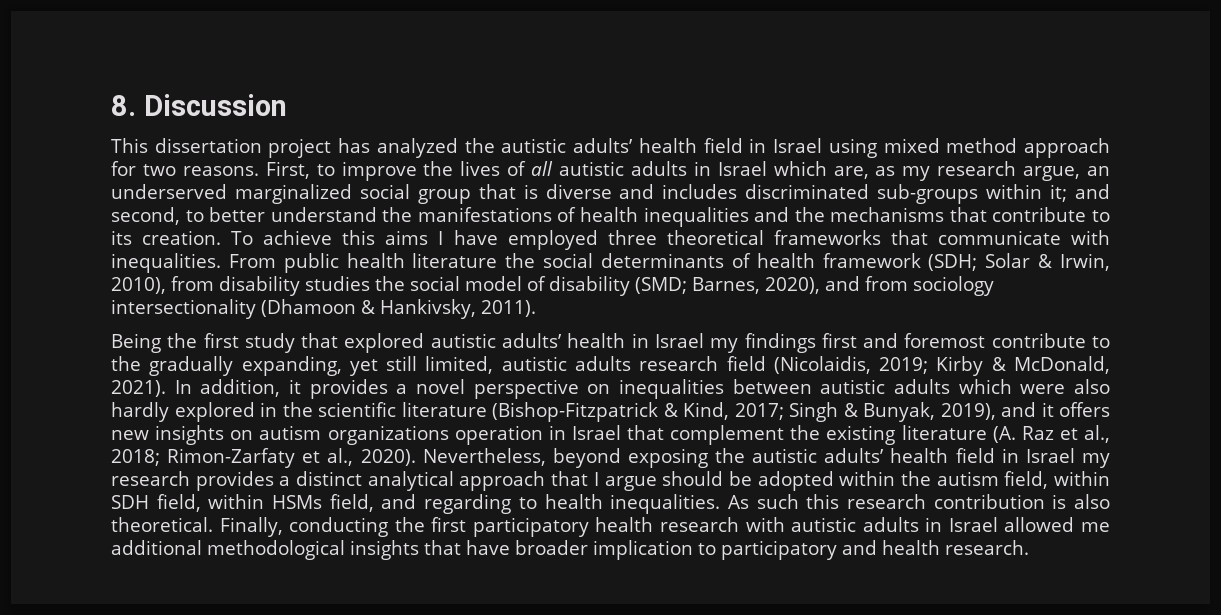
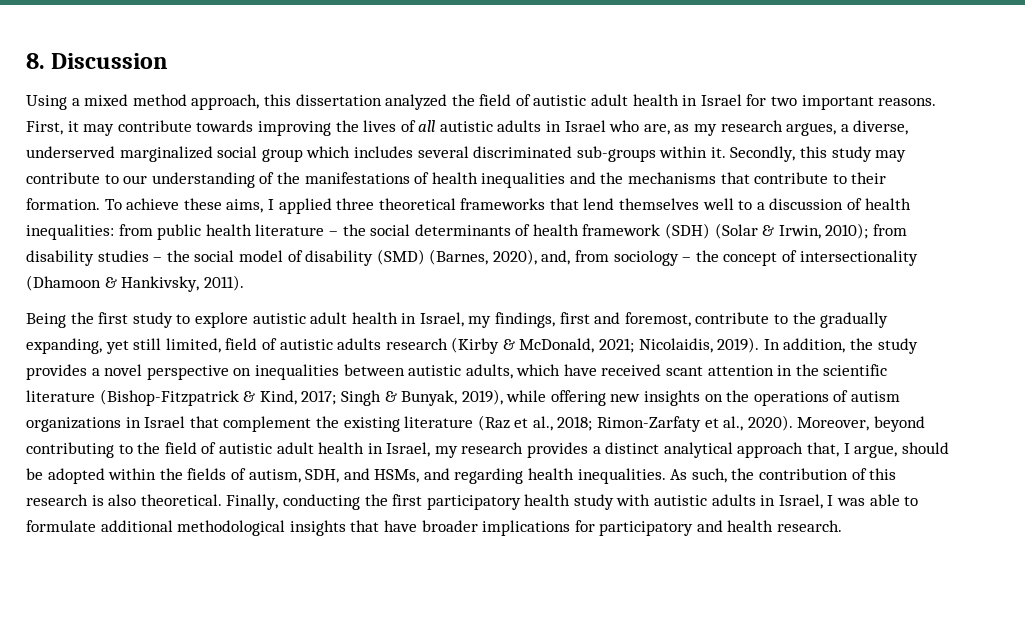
- This dissertation project has analyzed the autistic adults’ health field in Israel using mixed method approach for two reasons.
+ Using a mixed method approach, this dissertation analyzed the field of autistic adult health in Israel for two important reasons.
- First, to improve the lives of all autistic adults in Israel which are, as my research argue, an underserved marginalized social group that is diverse and includes discriminated sub-groups within it; and second, to better understand the manifestations of health inequalities and the mechanisms that contribute to its creation. To achieve this aims I have employed three theoretical frameworks that communicate with inequalities. From public health literature the social determinants of health framework (SDH; Solar & Irwin, 2010), from disability studies the social model of disability (SMD; Barnes, 2020), and from sociology intersectionality (Dhamoon & Hankivsky, 2011).
+ First, it may contribute towards improving the lives of all autistic adults in Israel who are, as my research argues, a diverse, underserved marginalized social group which includes several discriminated sub-groups within it. Secondly, this study may contribute to our understanding of the manifestations of health inequalities and the mechanisms that contribute to their formation. To achieve these aims, I applied three theoretical frameworks that lend themselves well to a discussion of health inequalities: from public health literature – the social determinants of health framework (SDH) (Solar & Irwin, 2010); from disability studies – the social model of disability (SMD) (Barnes, 2020), and, from sociology – the concept of intersectionality (Dhamoon & Hankivsky, 2011).
- Being the first study that explored autistic adults’ health in Israel my findings first and foremost contribute to the gradually expanding, yet still limited, autistic adults research field (Nicolaidis, 2019; Kirby & McDonald, 2021). In addition, it provides a novel perspective on inequalities between autistic adults which were also hardly explored in the scientific literature (Bishop-Fitzpatrick & Kind, 2017; Singh & Bunyak, 2019), and it offers new insights on autism organizations operation in Israel that complement the existing literature (A. Raz et al., 2018; Rimon-Zarfaty et al., 2020).
+ Being the first study to explore autistic adult health in Israel, my findings, first and foremost, contribute to the gradually expanding, yet still limited, field of autistic adults research (Kirby & McDonald, 2021; Nicolaidis, 2019). In addition, the study provides a novel perspective on inequalities between autistic adults, which have received scant attention in the scientific literature (Bishop-Fitzpatrick & Kind, 2017; Singh & Bunyak, 2019), while offering new insights on the operations of autism organizations in Israel that complement the existing literature (Raz et al., 2018; Rimon-Zarfaty et al., 2020).
- Nevertheless, beyond exposing the autistic adults’ health field in Israel my research provides a distinct analytical approach that I argue should be adopted within the autism field, within SDH field, within HSMs field, and regarding to health inequalities.
+ Moreover, beyond contributing to the field of autistic adult health in Israel, my research provides a distinct analytical approach that, I argue, should be adopted within the fields of autism, SDH, and HSMs, and regarding health inequalities.
- As such this research contribution is also theoretical.
+ As such, the contribution of this research is also theoretical.
- Finally, conducting the first participatory health research with autistic adults in Israel allowed me additional methodological insights that have broader implication to participatory and health research.
+ Finally, conducting the first participatory health study with autistic adults in Israel, I was able to formulate additional methodological insights that have broader implications for participatory and health research.

